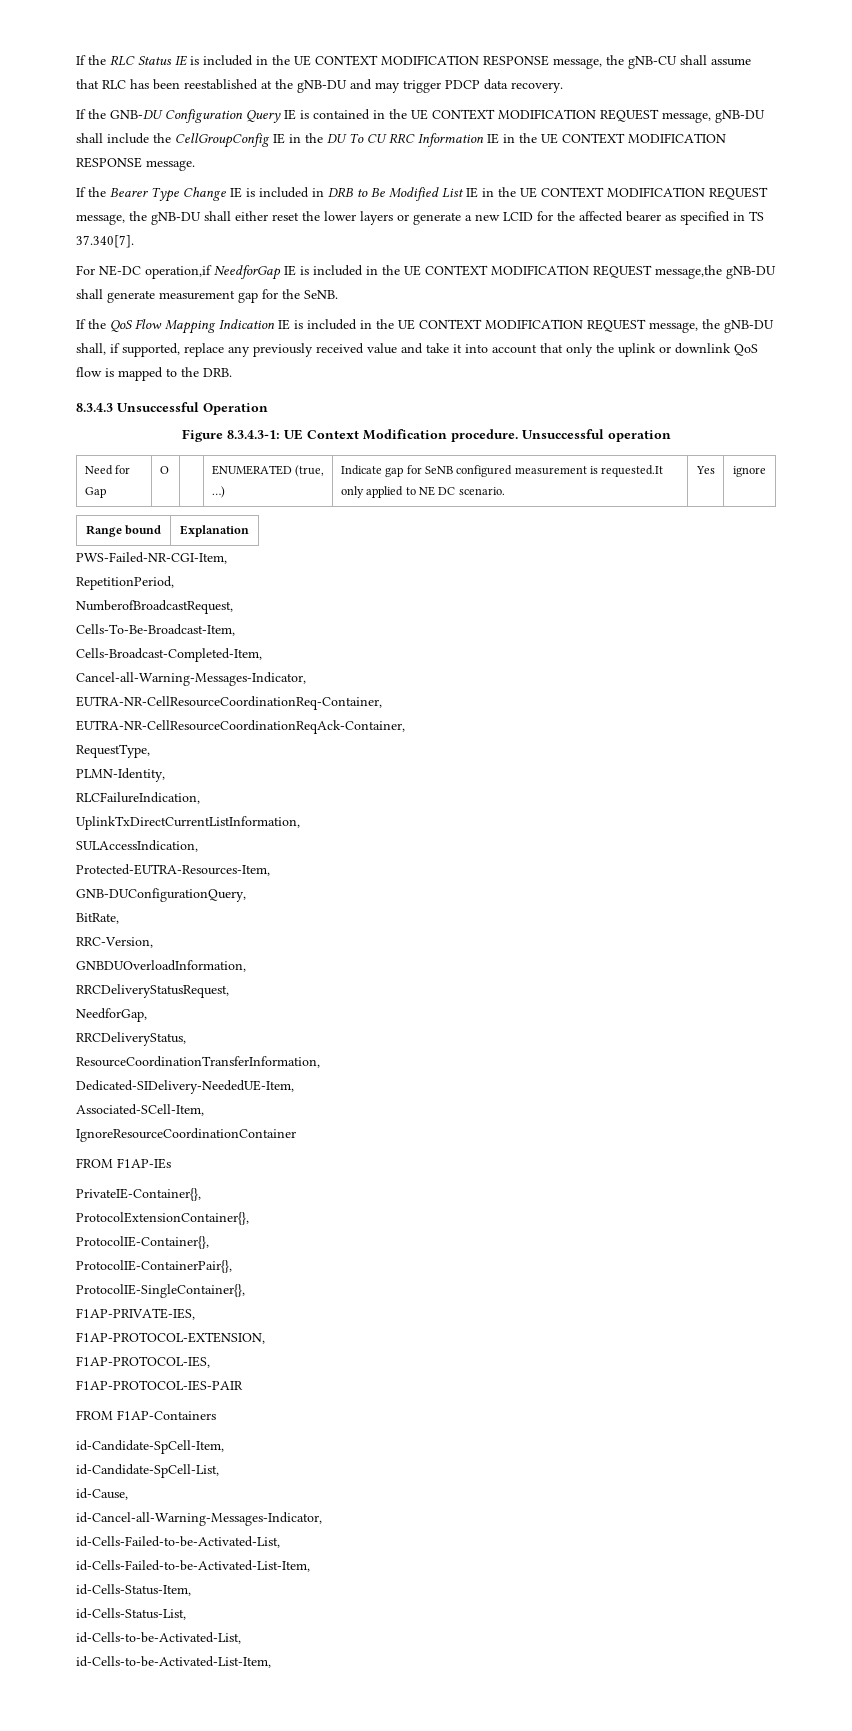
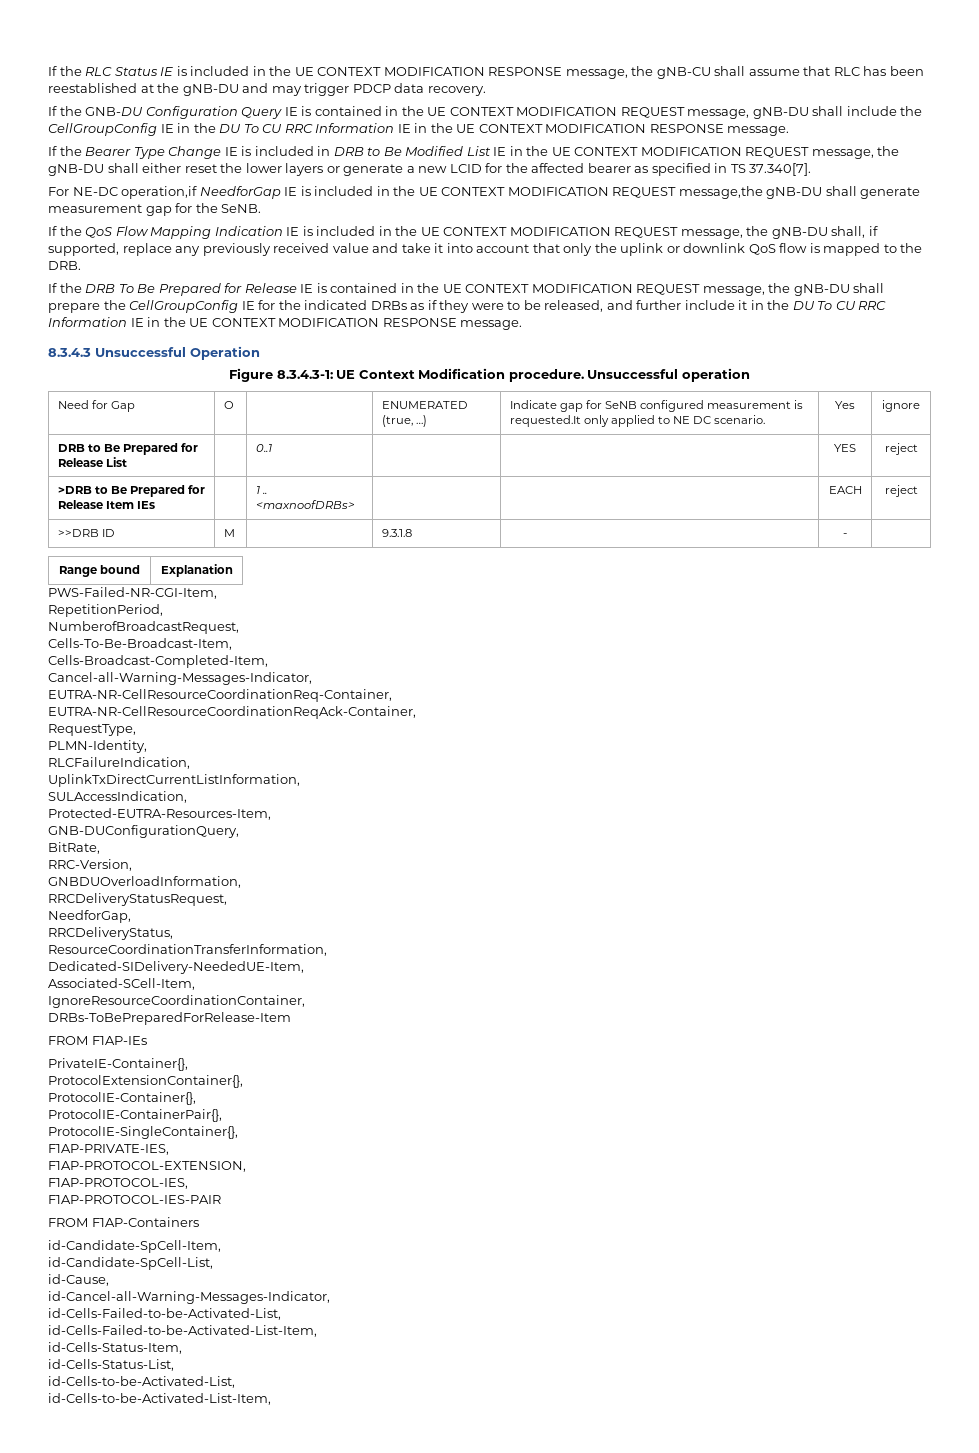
+ If the DRB To Be Prepared for Release IE is contained in the UE CONTEXT MODIFICATION REQUEST message, the gNB-DU shall prepare the CellGroupConfig IE for the indicated DRBs as if they were to be released, and further include it in the DU To CU RRC Information IE in the UE CONTEXT MODIFICATION RESPONSE message.
+ DRB to Be Prepared for Release List | | 0..1 | | | YES | reject
+ >DRB to Be Prepared for Release Item IEs | | 1 .. <maxnoofDRBs> | | | EACH | reject
+ >>DRB ID | M | | 9.3.1.8 | | - |
- IgnoreResourceCoordinationContainer
+ IgnoreResourceCoordinationContainer,
+ DRBs-ToBePreparedForRelease-Item

